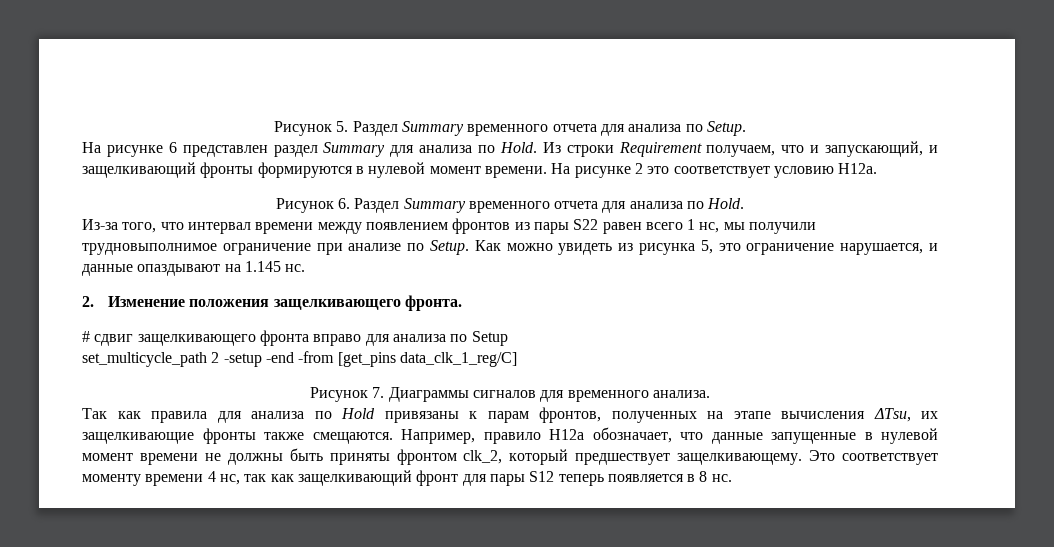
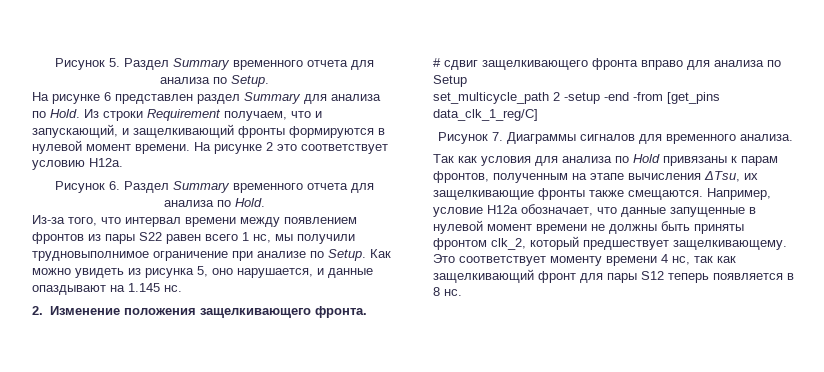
- Как можно увидеть из рисунка 5, это ограничение нарушается, и данные опаздывают на 1.145 нс.
+ Как можно увидеть из рисунка 5, оно нарушается, и данные опаздывают на 1.145 нс.
- Так как правила для анализа по Hold привязаны к парам фронтов, полученных на этапе вычисления ΔTsu, их защелкивающие фронты также смещаются.
+ Так как условия для анализа по Hold привязаны к парам фронтов, полученным на этапе вычисления ΔTsu, их защелкивающие фронты также смещаются.
- Например, правило H12a обозначает, что данные запущенные в нулевой момент времени не должны быть приняты фронтом clk_2, который предшествует защелкивающему.
+ Например, условие H12a обозначает, что данные запущенные в нулевой момент времени не должны быть приняты фронтом clk_2, который предшествует защелкивающему.

